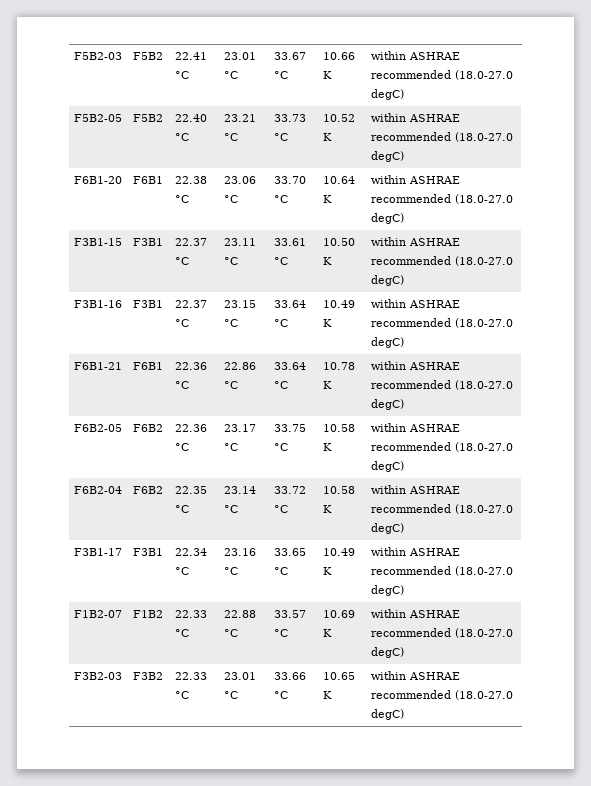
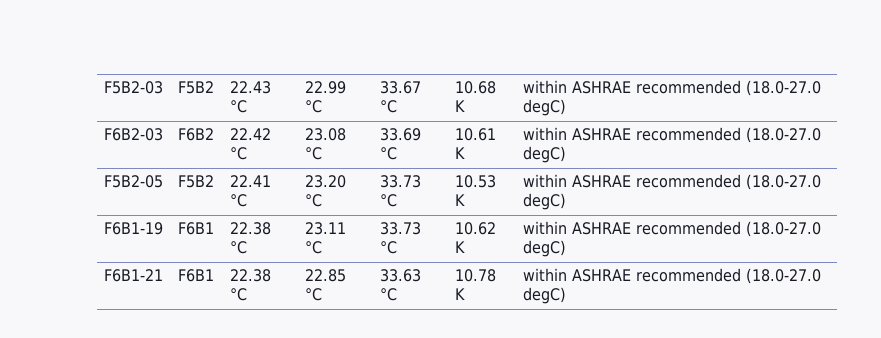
- F5B2-03 | F5B2 | 22.41 °C | 23.01 °C | 33.67 °C | 10.66 K | within ASHRAE recommended (18.0-27.0 degC)
+ F5B2-03 | F5B2 | 22.43 °C | 22.99 °C | 33.67 °C | 10.68 K | within ASHRAE recommended (18.0-27.0 degC)
+ F6B2-03 | F6B2 | 22.42 °C | 23.08 °C | 33.69 °C | 10.61 K | within ASHRAE recommended (18.0-27.0 degC)
- F5B2-05 | F5B2 | 22.40 °C | 23.21 °C | 33.73 °C | 10.52 K | within ASHRAE recommended (18.0-27.0 degC)
- F6B1-20 | F6B1 | 22.38 °C | 23.06 °C | 33.70 °C | 10.64 K | within ASHRAE recommended (18.0-27.0 degC)
- F3B1-15 | F3B1 | 22.37 °C | 23.11 °C | 33.61 °C | 10.50 K | within ASHRAE recommended (18.0-27.0 degC)
- F3B1-16 | F3B1 | 22.37 °C | 23.15 °C | 33.64 °C | 10.49 K | within ASHRAE recommended (18.0-27.0 degC)
+ F5B2-05 | F5B2 | 22.41 °C | 23.20 °C | 33.73 °C | 10.53 K | within ASHRAE recommended (18.0-27.0 degC)
+ F6B1-19 | F6B1 | 22.38 °C | 23.11 °C | 33.73 °C | 10.62 K | within ASHRAE recommended (18.0-27.0 degC)
- F6B1-21 | F6B1 | 22.36 °C | 22.86 °C | 33.64 °C | 10.78 K | within ASHRAE recommended (18.0-27.0 degC)
+ F6B1-21 | F6B1 | 22.38 °C | 22.85 °C | 33.63 °C | 10.78 K | within ASHRAE recommended (18.0-27.0 degC)
- F6B2-05 | F6B2 | 22.36 °C | 23.17 °C | 33.75 °C | 10.58 K | within ASHRAE recommended (18.0-27.0 degC)
- F6B2-04 | F6B2 | 22.35 °C | 23.14 °C | 33.72 °C | 10.58 K | within ASHRAE recommended (18.0-27.0 degC)
- F3B1-17 | F3B1 | 22.34 °C | 23.16 °C | 33.65 °C | 10.49 K | within ASHRAE recommended (18.0-27.0 degC)
- F1B2-07 | F1B2 | 22.33 °C | 22.88 °C | 33.57 °C | 10.69 K | within ASHRAE recommended (18.0-27.0 degC)
- F3B2-03 | F3B2 | 22.33 °C | 23.01 °C | 33.66 °C | 10.65 K | within ASHRAE recommended (18.0-27.0 degC)

